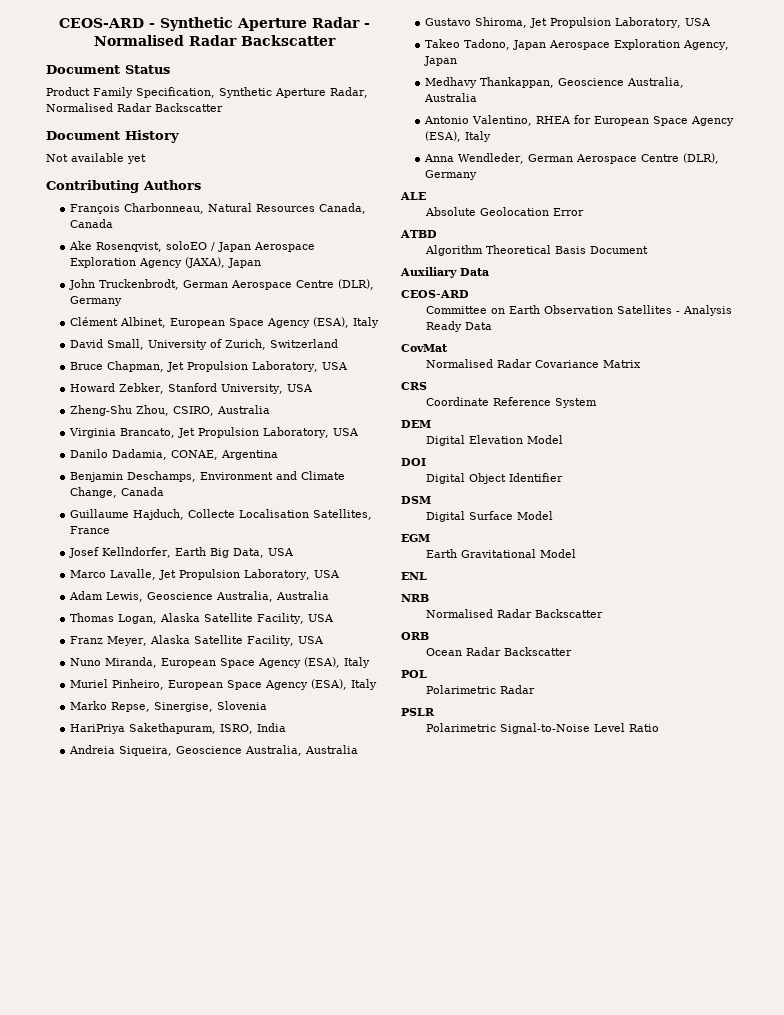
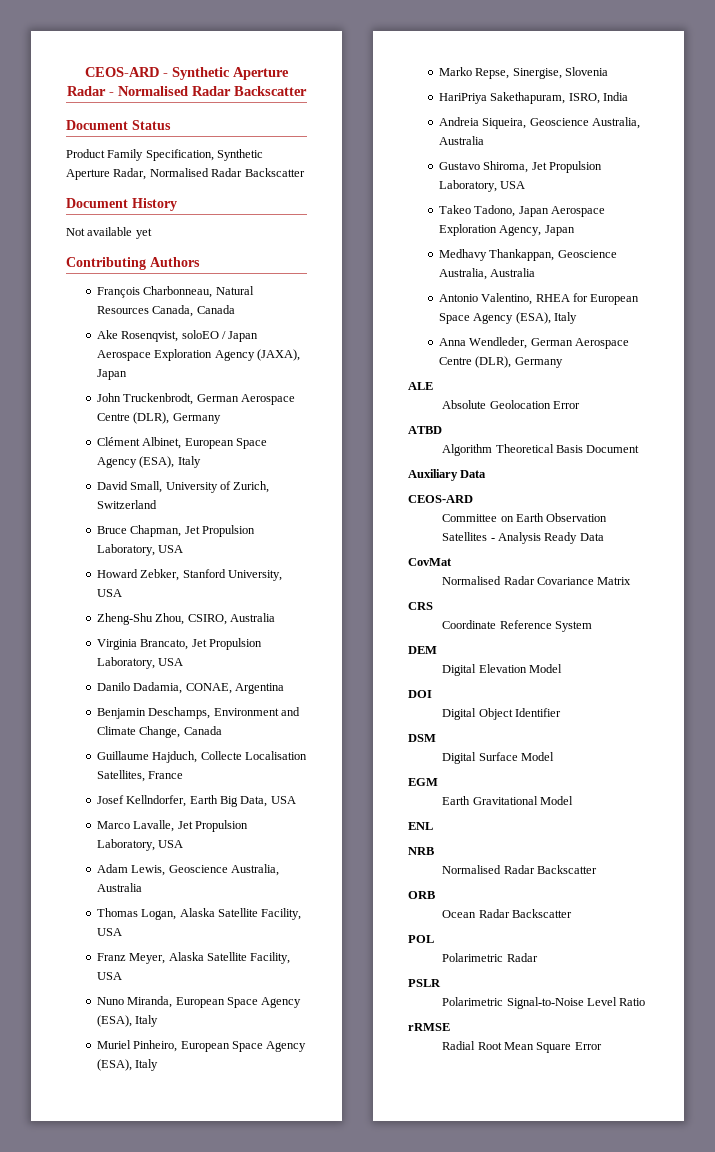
+ rRMSE
+ Radial Root Mean Square Error

